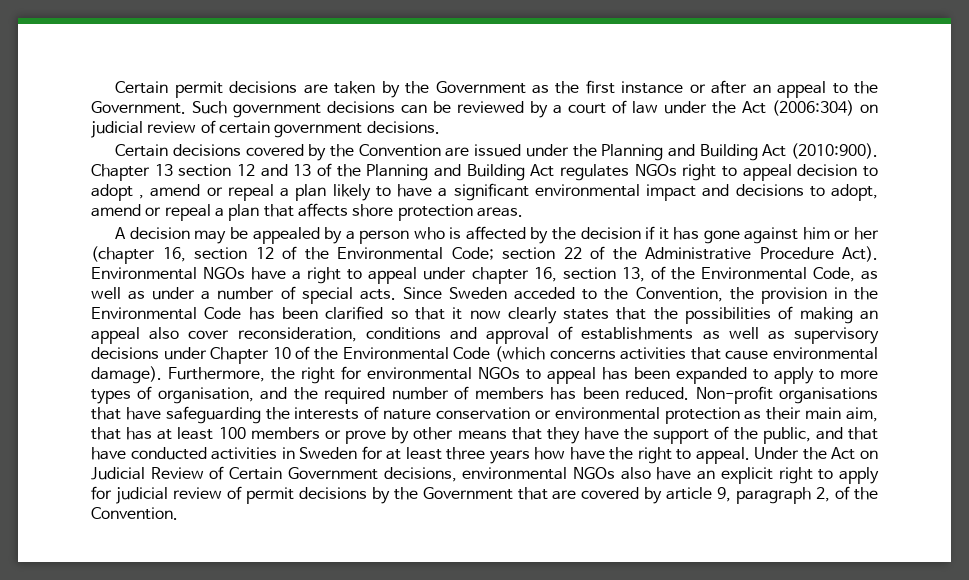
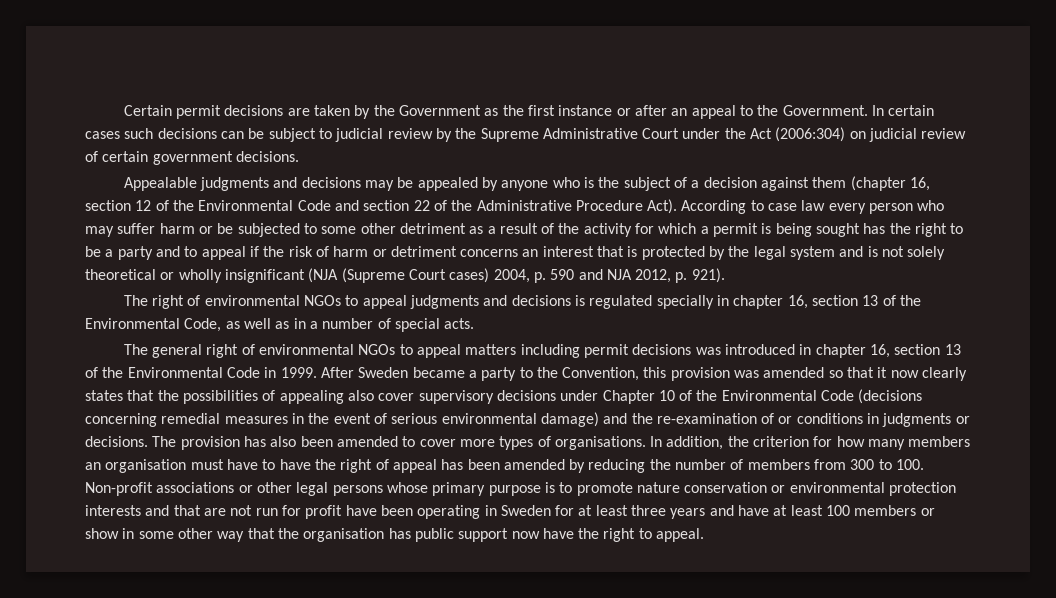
- Such government decisions can be reviewed by a court of law under the Act (2006:304) on judicial review of certain government decisions.
+ In certain cases such decisions can be subject to judicial review by the Supreme Administrative Court under the Act (2006:304) on judicial review of certain government decisions.
- Certain decisions covered by the Convention are issued under the Planning and Building Act (2010:900). Chapter 13 section 12 and 13 of the Planning and Building Act regulates NGOs right to appeal decision to adopt , amend or repeal a plan likely to have a significant environmental impact and decisions to adopt, amend or repeal a plan that affects shore protection areas.
- A decision may be appealed by a person who is affected by the decision if it has gone against him or her (chapter 16, section 12 of the Environmental Code; section 22 of the Administrative Procedure Act).
+ Appealable judgments and decisions may be appealed by anyone who is the subject of a decision against them (chapter 16, section 12 of the Environmental Code and section 22 of the Administrative Procedure Act).
- Environmental NGOs have a right to appeal under chapter 16, section 13, of the Environmental Code, as well as under a number of special acts. Since Sweden acceded to the Convention, the provision in the Environmental Code has been clarified so that it now clearly states that the possibilities of making an appeal also cover reconsideration, conditions and approval of establishments as well as supervisory decisions under Chapter 10 of the Environmental Code (which concerns activities that cause environmental damage). Furthermore, the right for environmental NGOs to appeal has been expanded to apply to more types of organisation, and the required number of members has been reduced. Non-profit organisations that have safeguarding the interests of nature conservation or environmental protection as their main aim, that has at least 100 members or prove by other means that they have the support of the public, and that have conducted activities in Sweden for at least three years how have the right to appeal. Under the Act on Judicial Review of Certain Government decisions, environmental NGOs also have an explicit right to apply for judicial review of permit decisions by the Government that are covered by article 9, paragraph 2, of the Convention.
+ According to case law every person who may suffer harm or be subjected to some other detriment as a result of the activity for which a permit is being sought has the right to be a party and to appeal if the risk of harm or detriment concerns an interest that is protected by the legal system and is not solely theoretical or wholly insignificant (NJA (Supreme Court cases) 2004, p. 590 and NJA 2012, p. 921).
+ The right of environmental NGOs to appeal judgments and decisions is regulated specially in chapter 16, section 13 of the Environmental Code, as well as in a number of special acts.
+ The general right of environmental NGOs to appeal matters including permit decisions was introduced in chapter 16, section 13 of the Environmental Code in 1999. After Sweden became a party to the Convention, this provision was amended so that it now clearly states that the possibilities of appealing also cover supervisory decisions under Chapter 10 of the Environmental Code (decisions concerning remedial measures in the event of serious environmental damage) and the re-examination of or conditions in judgments or decisions. The provision has also been amended to cover more types of organisations. In addition, the criterion for how many members an organisation must have to have the right of appeal has been amended by reducing the number of members from 300 to 100. Non-profit associations or other legal persons whose primary purpose is to promote nature conservation or environmental protection interests and that are not run for profit have been operating in Sweden for at least three years and have at least 100 members or show in some other way that the organisation has public support now have the right to appeal.

